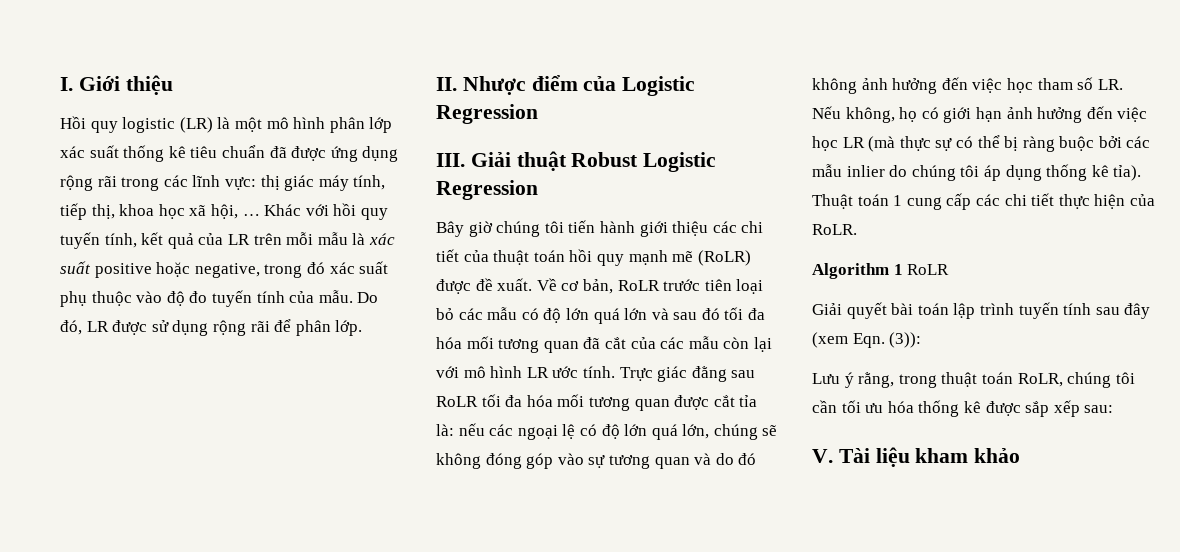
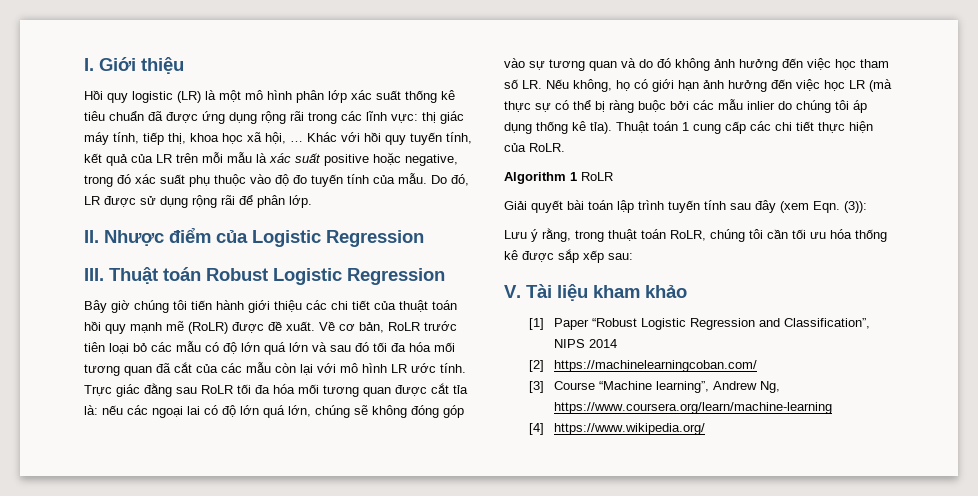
- III. Giải thuật Robust Logistic Regression
+ III. Thuật toán Robust Logistic Regression
- nếu các ngoại lệ có độ lớn quá lớn, chúng sẽ không đóng góp vào sự tương quan và do đó không ảnh hưởng đến việc học tham số LR. Nếu không, họ có giới hạn ảnh hưởng đến việc học LR (mà thực sự có thể bị ràng buộc bởi các mẫu inlier do chúng tôi áp dụng thống kê tỉa).
+ nếu các ngoại lai có độ lớn quá lớn, chúng sẽ không đóng góp vào sự tương quan và do đó không ảnh hưởng đến việc học tham số LR. Nếu không, họ có giới hạn ảnh hưởng đến việc học LR (mà thực sự có thể bị ràng buộc bởi các mẫu inlier do chúng tôi áp dụng thống kê tỉa).
+ [1] Paper “Robust Logistic Regression and Classification”, NIPS 2014
+ [2] https://machinelearningcoban.com/
+ [3] Course “Machine learning”, Andrew Ng, https://www.coursera.org/learn/machine-learning
+ [4] https://www.wikipedia.org/

